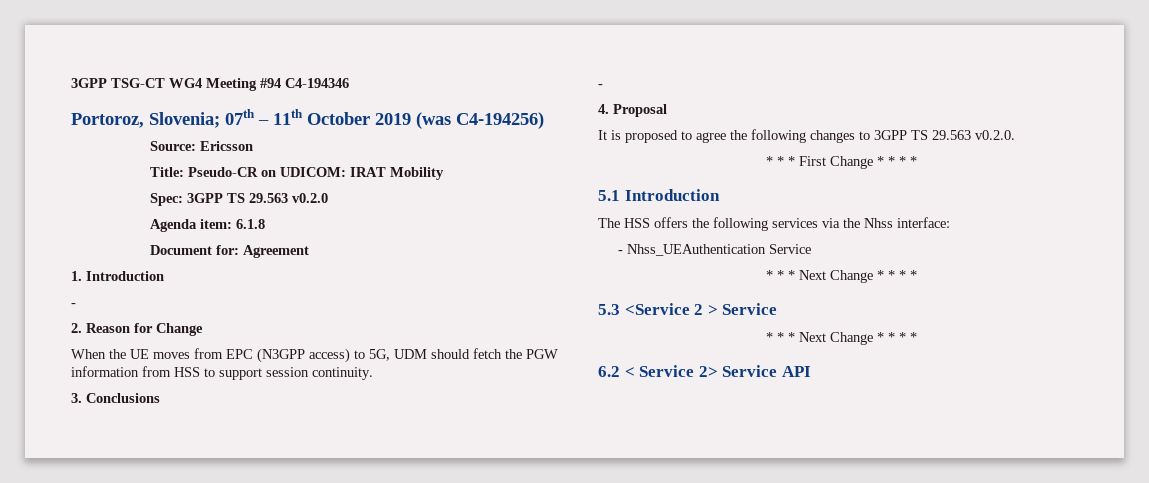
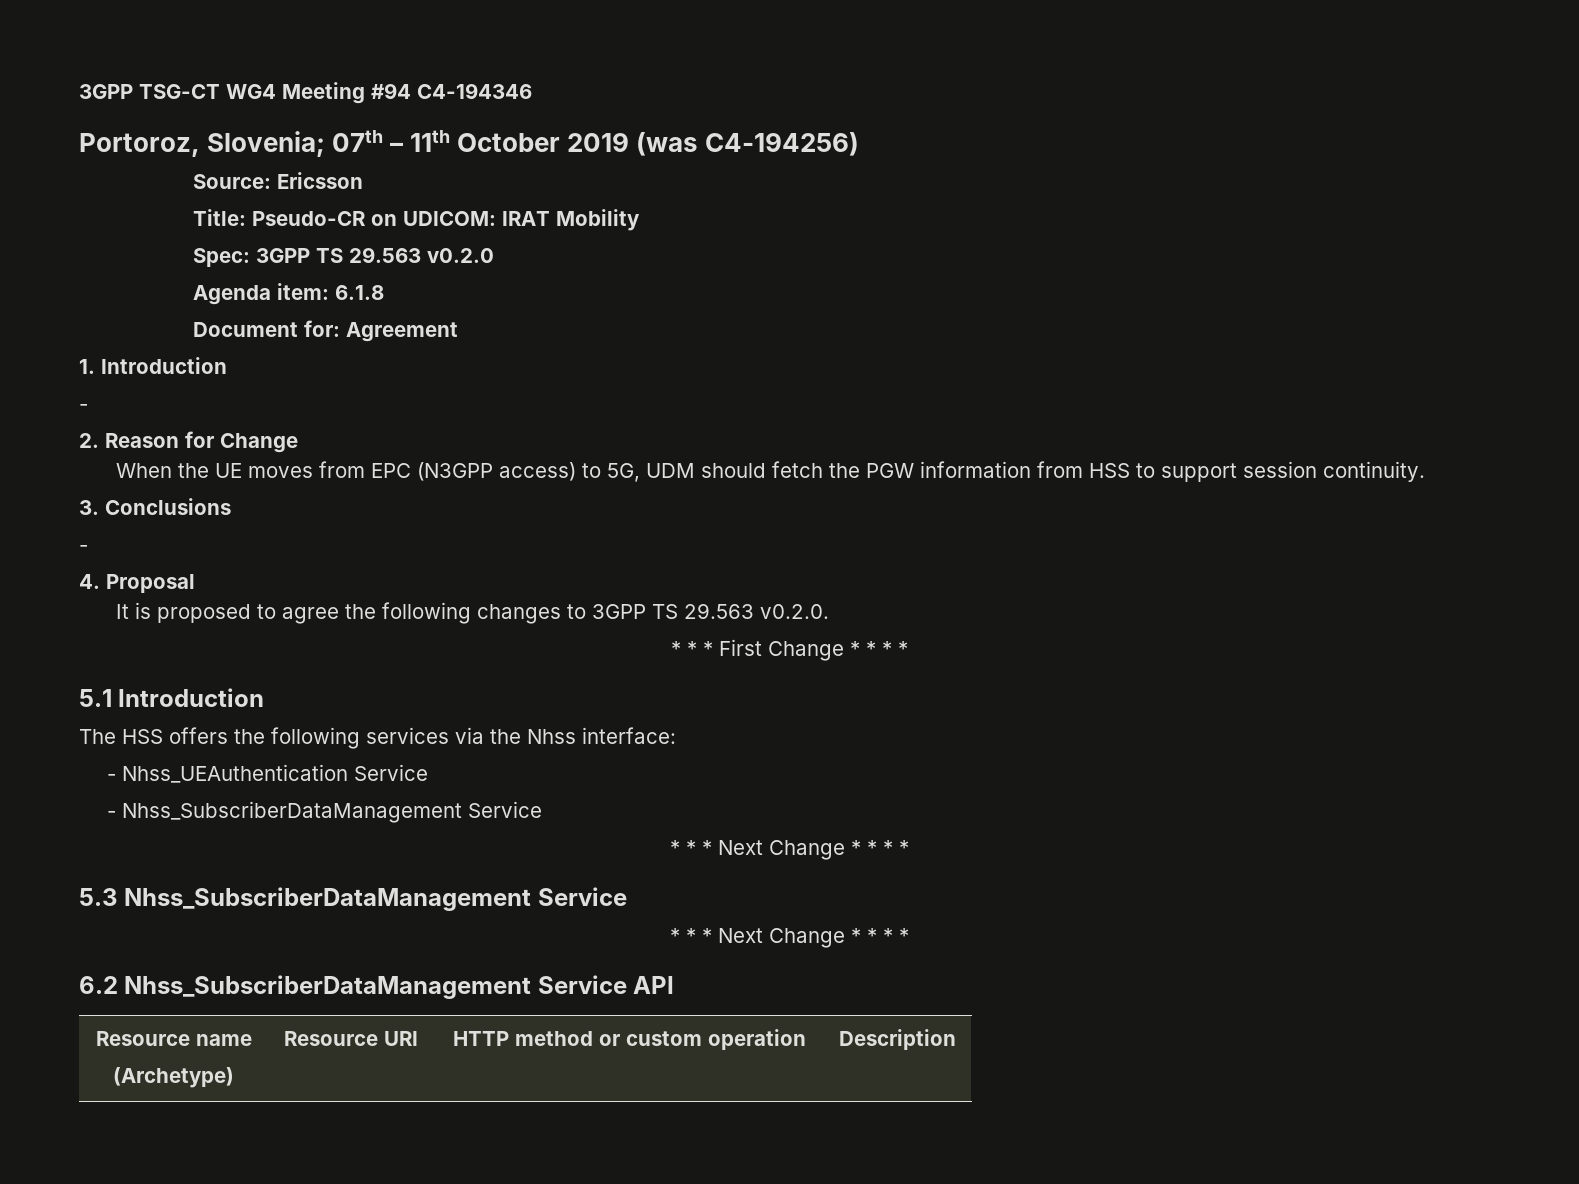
+ - Nhss_SubscriberDataManagement Service
- 5.3 <Service 2 > Service
+ 5.3 Nhss_SubscriberDataManagement Service
- 6.2 < Service 2> Service API
+ 6.2 Nhss_SubscriberDataManagement Service API
+ Resource name
+ (Archetype) | Resource URI | HTTP method or custom operation | Description

